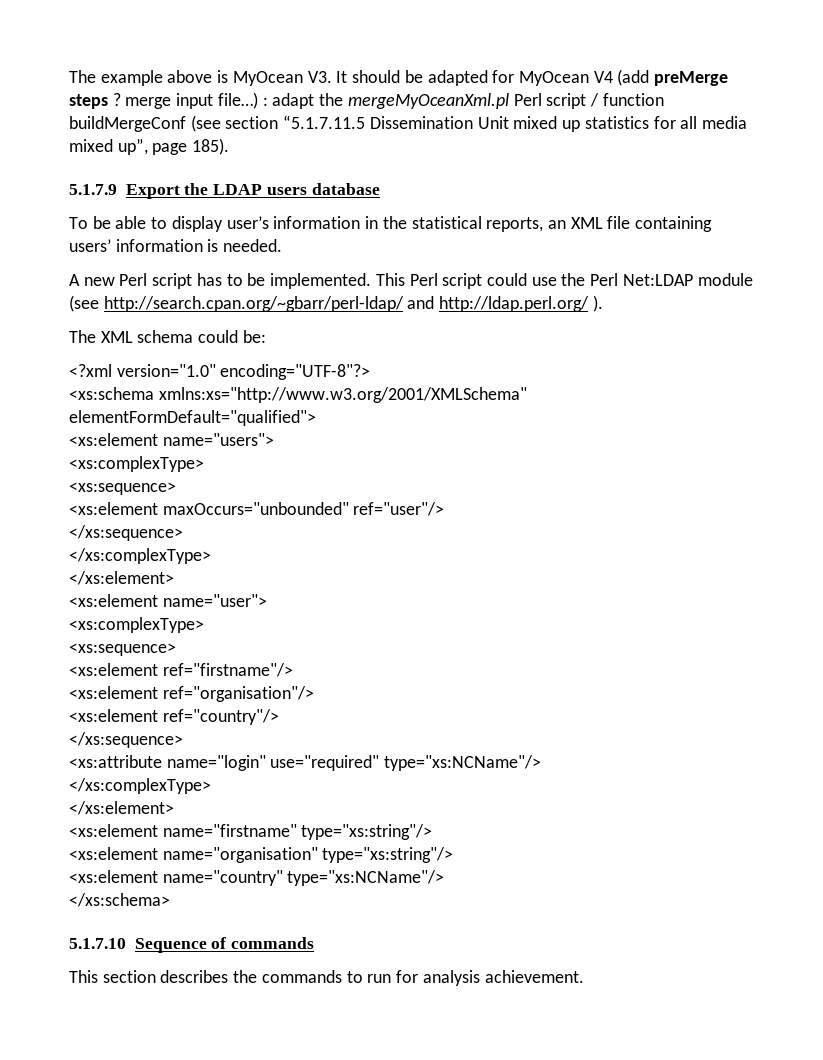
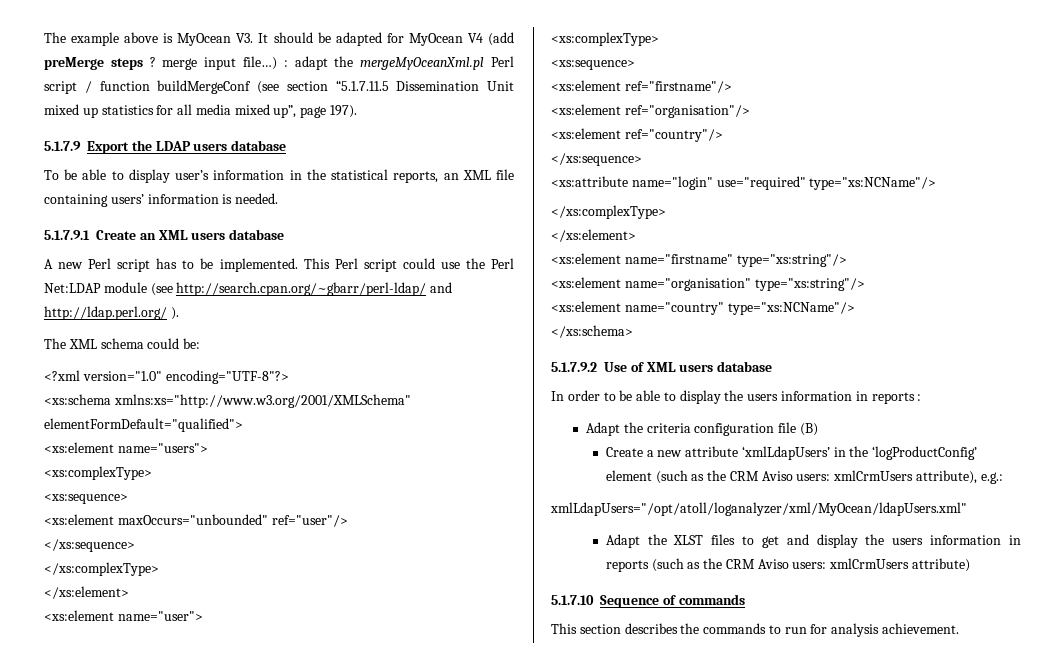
- The example above is MyOcean V3. It should be adapted for MyOcean V4 (add preMerge steps ? merge input file…) : adapt the mergeMyOceanXml.pl Perl script / function buildMergeConf (see section “5.1.7.11.5 Dissemination Unit mixed up statistics for all media mixed up”, page 185).
+ The example above is MyOcean V3. It should be adapted for MyOcean V4 (add preMerge steps ? merge input file…) : adapt the mergeMyOceanXml.pl Perl script / function buildMergeConf (see section “5.1.7.11.5 Dissemination Unit mixed up statistics for all media mixed up”, page 197).
+ 5.1.7.9.1 Create an XML users database
+ 5.1.7.9.2 Use of XML users database
+ In order to be able to display the users information in reports :
+ Adapt the criteria configuration file (B)
+ Create a new attribute ‘xmlLdapUsers’ in the ‘logProductConfig’ element (such as the CRM Aviso users: xmlCrmUsers attribute), e.g.:
+ xmlLdapUsers="/opt/atoll/loganalyzer/xml/MyOcean/ldapUsers.xml"
+ Adapt the XLST files to get and display the users information in reports (such as the CRM Aviso users: xmlCrmUsers attribute)

